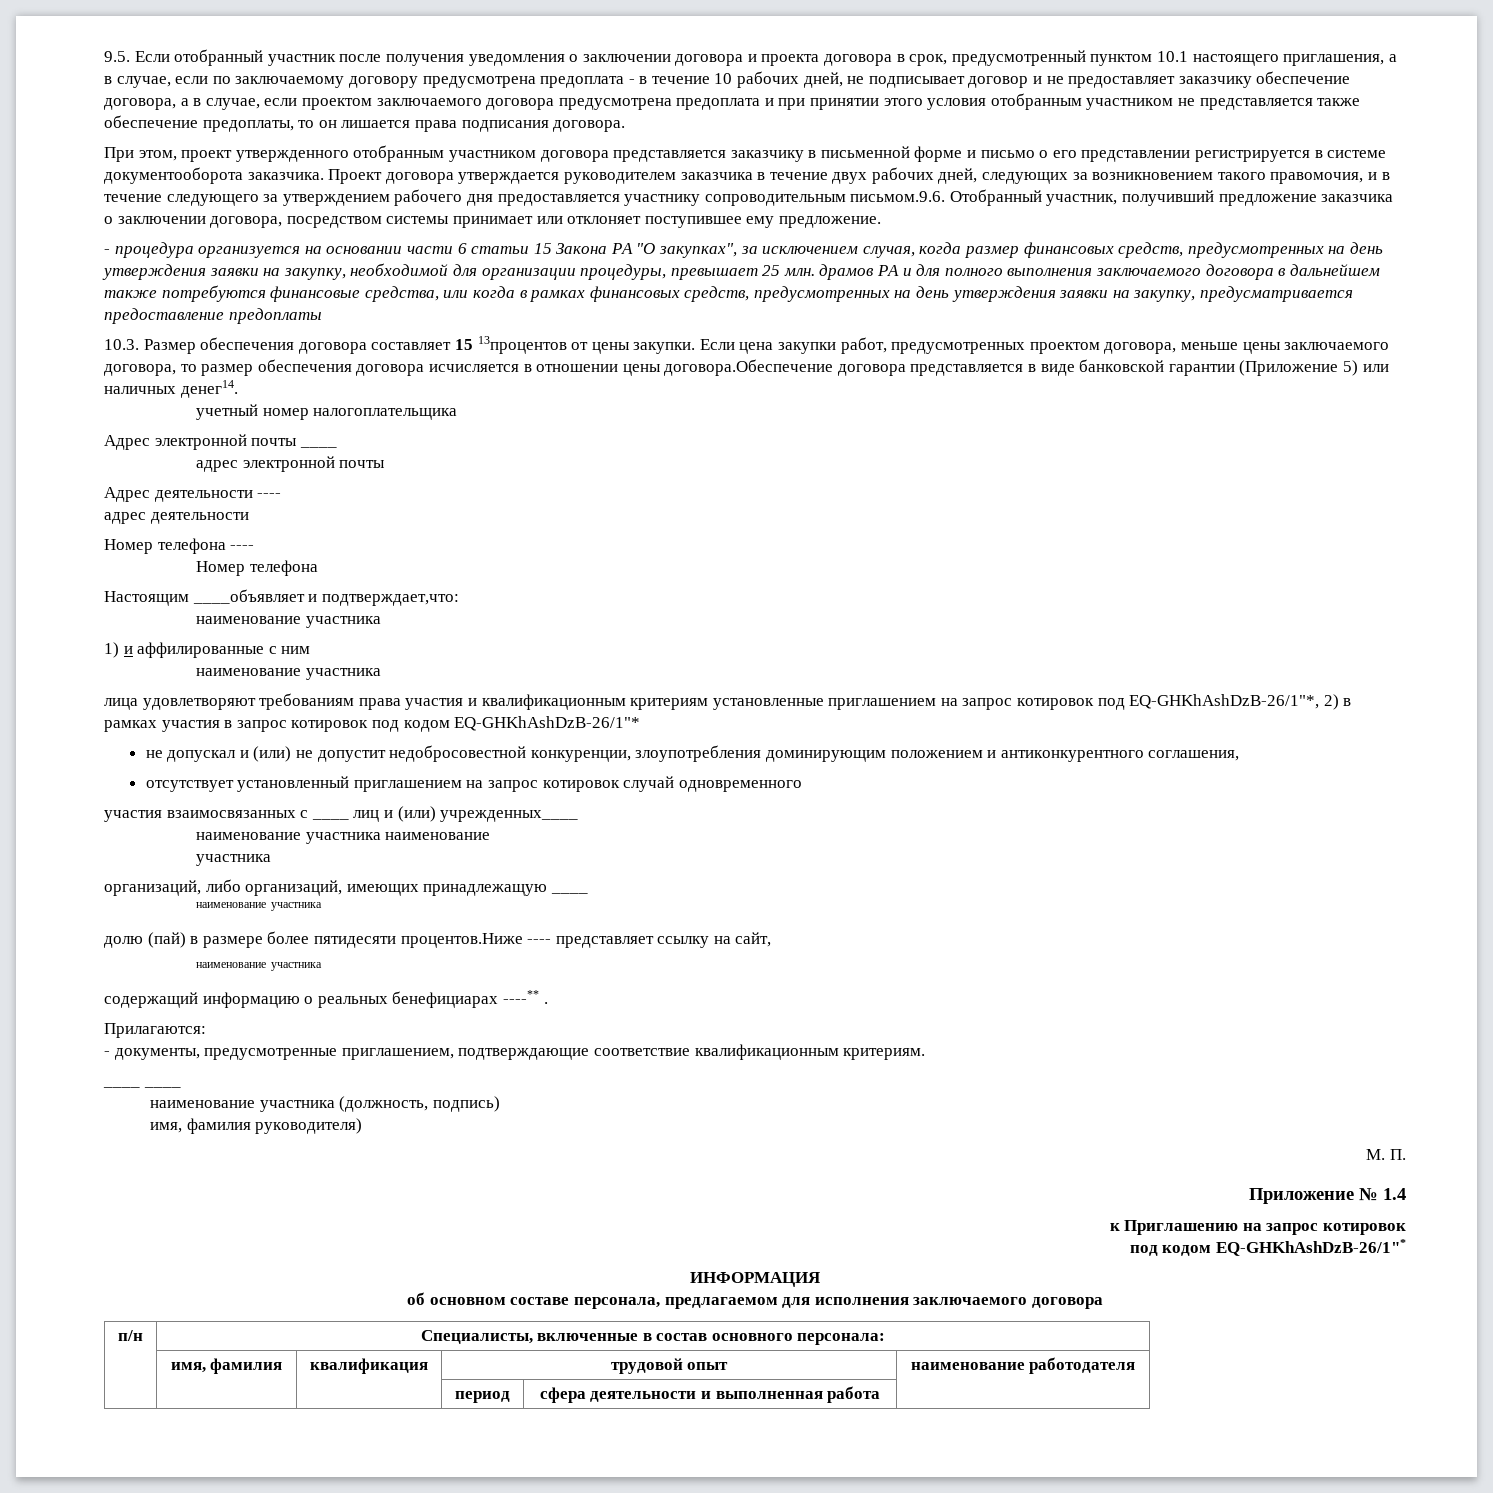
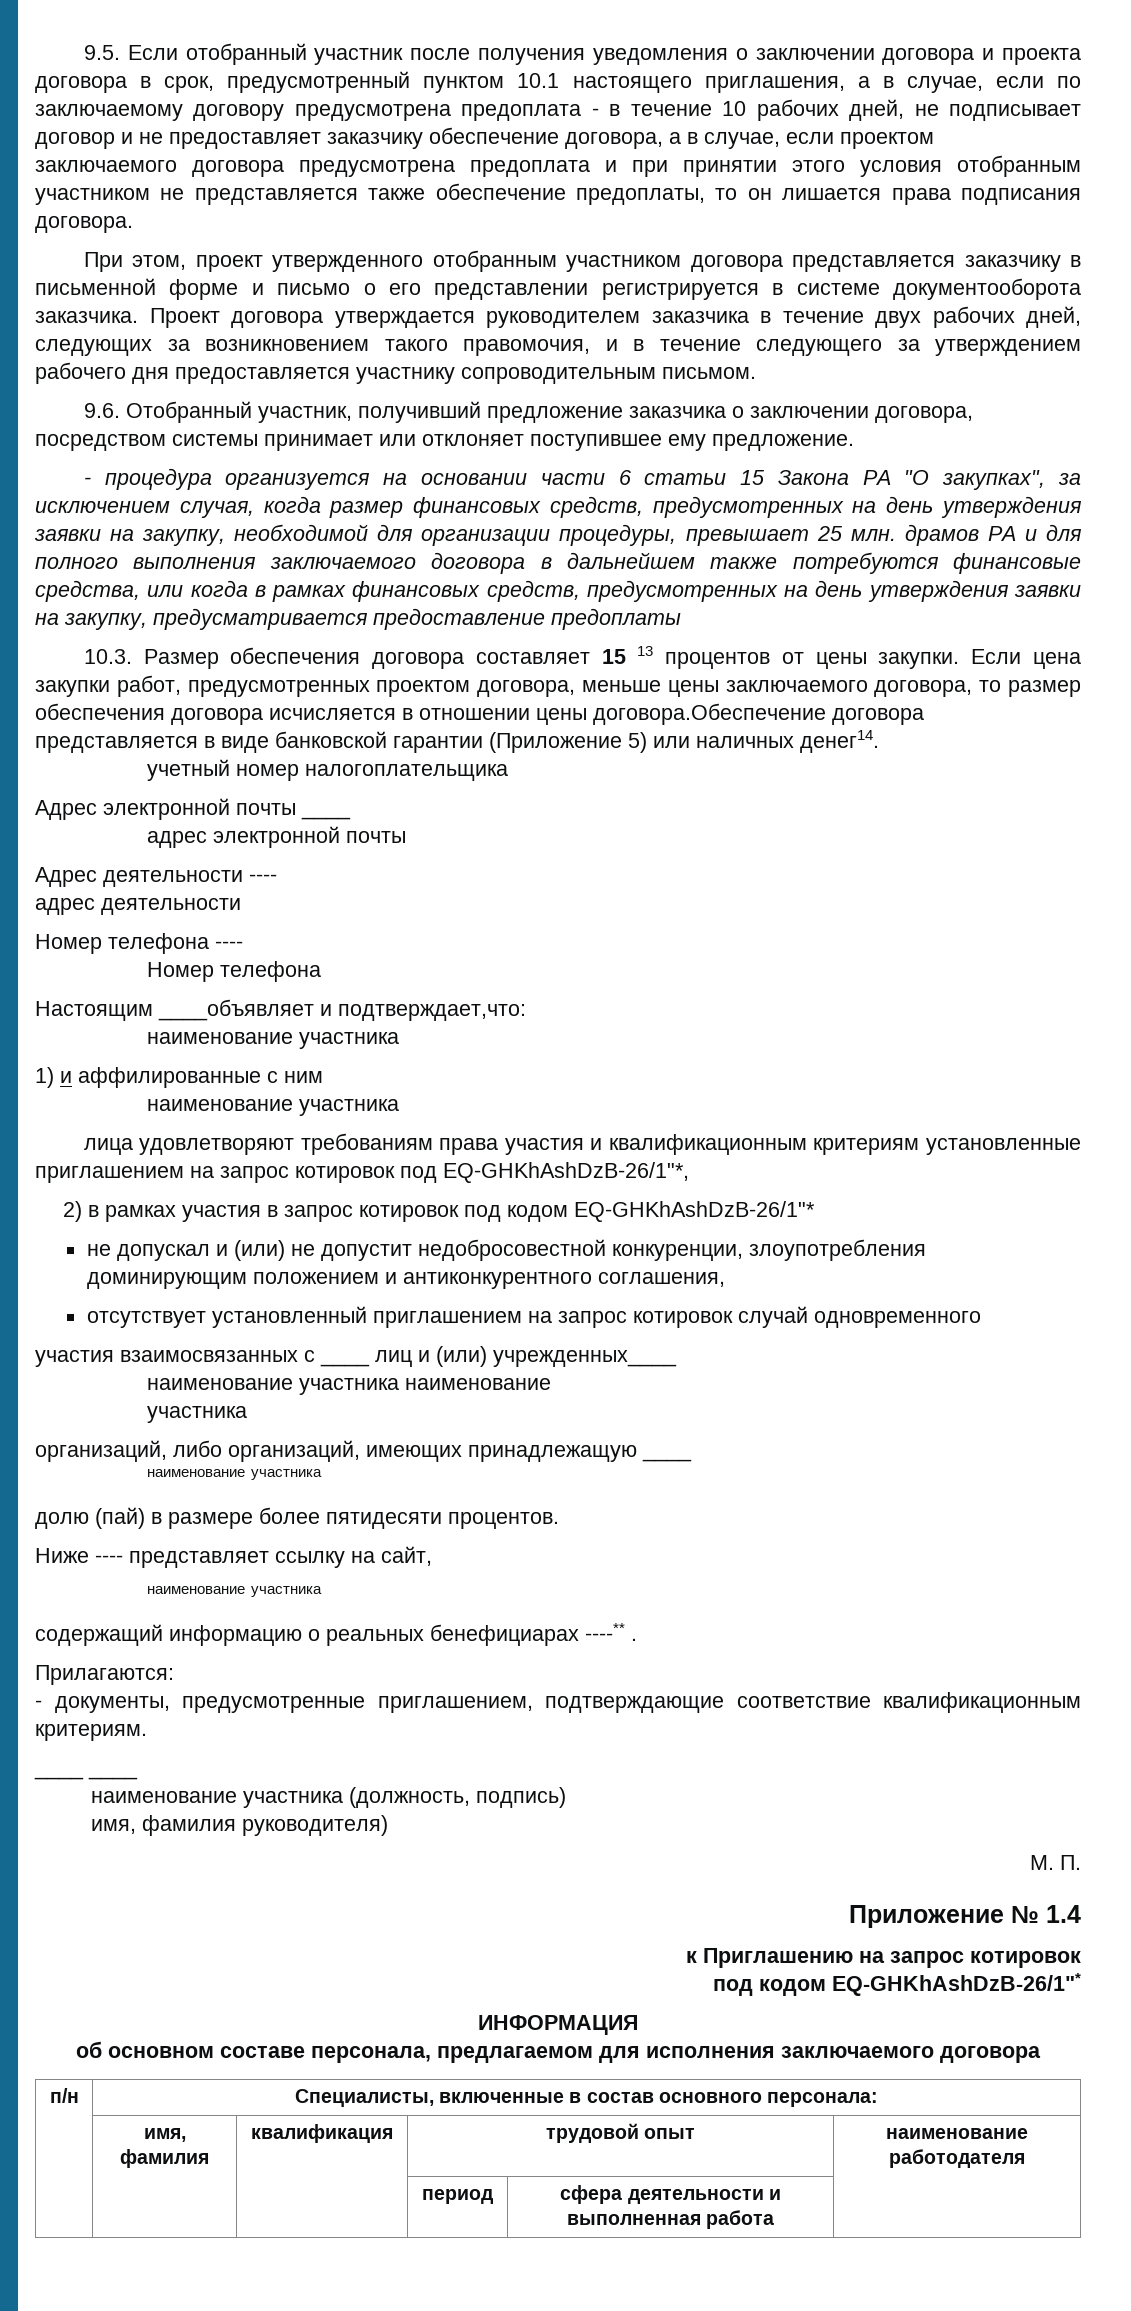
- Проект договора утверждается руководителем заказчика в течение двух рабочих дней, следующих за возникновением такого правомочия, и в течение следующего за утверждением рабочего дня предоставляется участнику сопроводительным письмом.9.6. Отобранный участник, получивший предложение заказчика о заключении договора, посредством системы принимает или отклоняет поступившее ему предложение.
+ Проект договора утверждается руководителем заказчика в течение двух рабочих дней, следующих за возникновением такого правомочия, и в течение следующего за утверждением рабочего дня предоставляется участнику сопроводительным письмом.
+ 9.6. Отобранный участник, получивший предложение заказчика о заключении договора, посредством системы принимает или отклоняет поступившее ему предложение.
- 10.3. Размер обеспечения договора составляет 15 13процентов от цены закупки.
+ 10.3. Размер обеспечения договора составляет 15 13 процентов от цены закупки.
- лица удовлетворяют требованиям права участия и квалификационным критериям установленные приглашением на запрос котировок под EQ-GHKhAshDzB-26/1"*, 2) в рамках участия в запрос котировок под кодом EQ-GHKhAshDzB-26/1"*
+ лица удовлетворяют требованиям права участия и квалификационным критериям установленные приглашением на запрос котировок под EQ-GHKhAshDzB-26/1"*,
+ 2) в рамках участия в запрос котировок под кодом EQ-GHKhAshDzB-26/1"*
- долю (пай) в размере более пятидесяти процентов.Ниже ---- представляет ссылку на сайт,
+ долю (пай) в размере более пятидесяти процентов.
+ Ниже ---- представляет ссылку на сайт,

